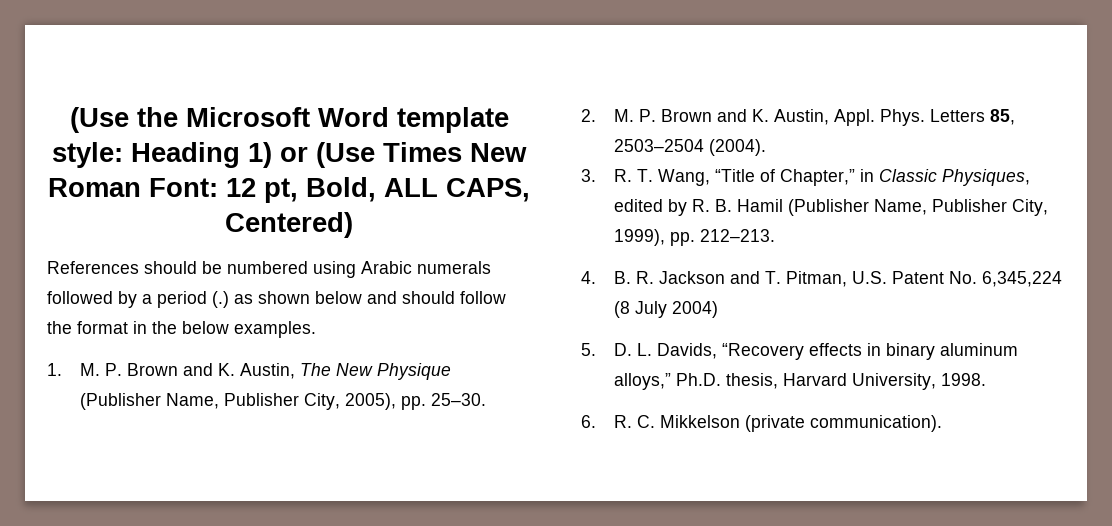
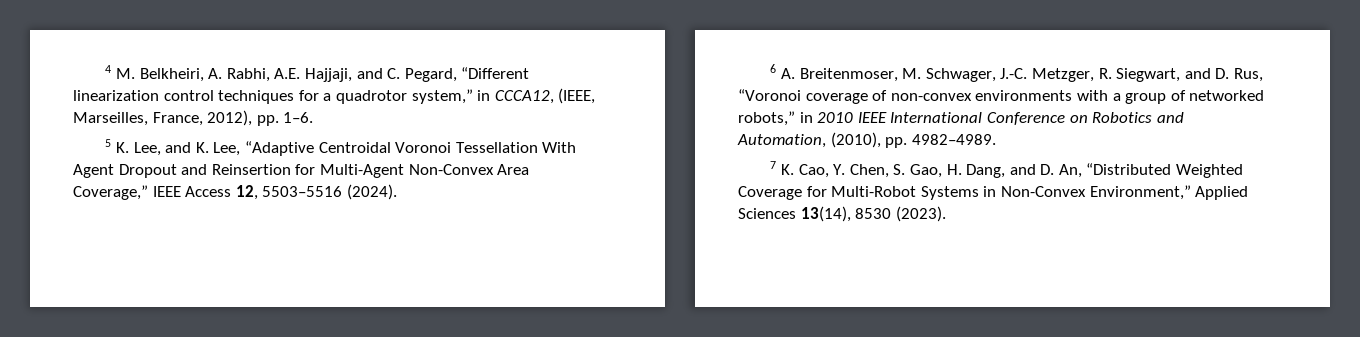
- (Use the Microsoft Word template style: Heading 1) or (Use Times New Roman Font: 12 pt, Bold, ALL CAPS, Centered)
- References should be numbered using Arabic numerals followed by a period (.) as shown below and should follow the format in the below examples.
- 1. M. P. Brown and K. Austin, The New Physique (Publisher Name, Publisher City, 2005), pp. 25–30.
- 2. M. P. Brown and K. Austin, Appl. Phys. Letters 85, 2503–2504 (2004).
- 3. R. T. Wang, “Title of Chapter,” in Classic Physiques, edited by R. B. Hamil (Publisher Name, Publisher City, 1999), pp. 212–213.
- 4. B. R. Jackson and T. Pitman, U.S. Patent No. 6,345,224 (8 July 2004)
- 5. D. L. Davids, “Recovery effects in binary aluminum alloys,” Ph.D. thesis, Harvard University, 1998.
- 6. R. C. Mikkelson (private communication).
+ 4 M. Belkheiri, A. Rabhi, A.E. Hajjaji, and C. Pegard, “Different linearization control techniques for a quadrotor system,” in CCCA12, (IEEE, Marseilles, France, 2012), pp. 1–6.
+ 5 K. Lee, and K. Lee, “Adaptive Centroidal Voronoi Tessellation With Agent Dropout and Reinsertion for Multi-Agent Non-Convex Area Coverage,” IEEE Access 12, 5503–5516 (2024).
+ 6 A. Breitenmoser, M. Schwager, J.-C. Metzger, R. Siegwart, and D. Rus, “Voronoi coverage of non-convex environments with a group of networked robots,” in 2010 IEEE International Conference on Robotics and Automation, (2010), pp. 4982–4989.
+ 7 K. Cao, Y. Chen, S. Gao, H. Dang, and D. An, “Distributed Weighted Coverage for Multi-Robot Systems in Non-Convex Environment,” Applied Sciences 13(14), 8530 (2023).

